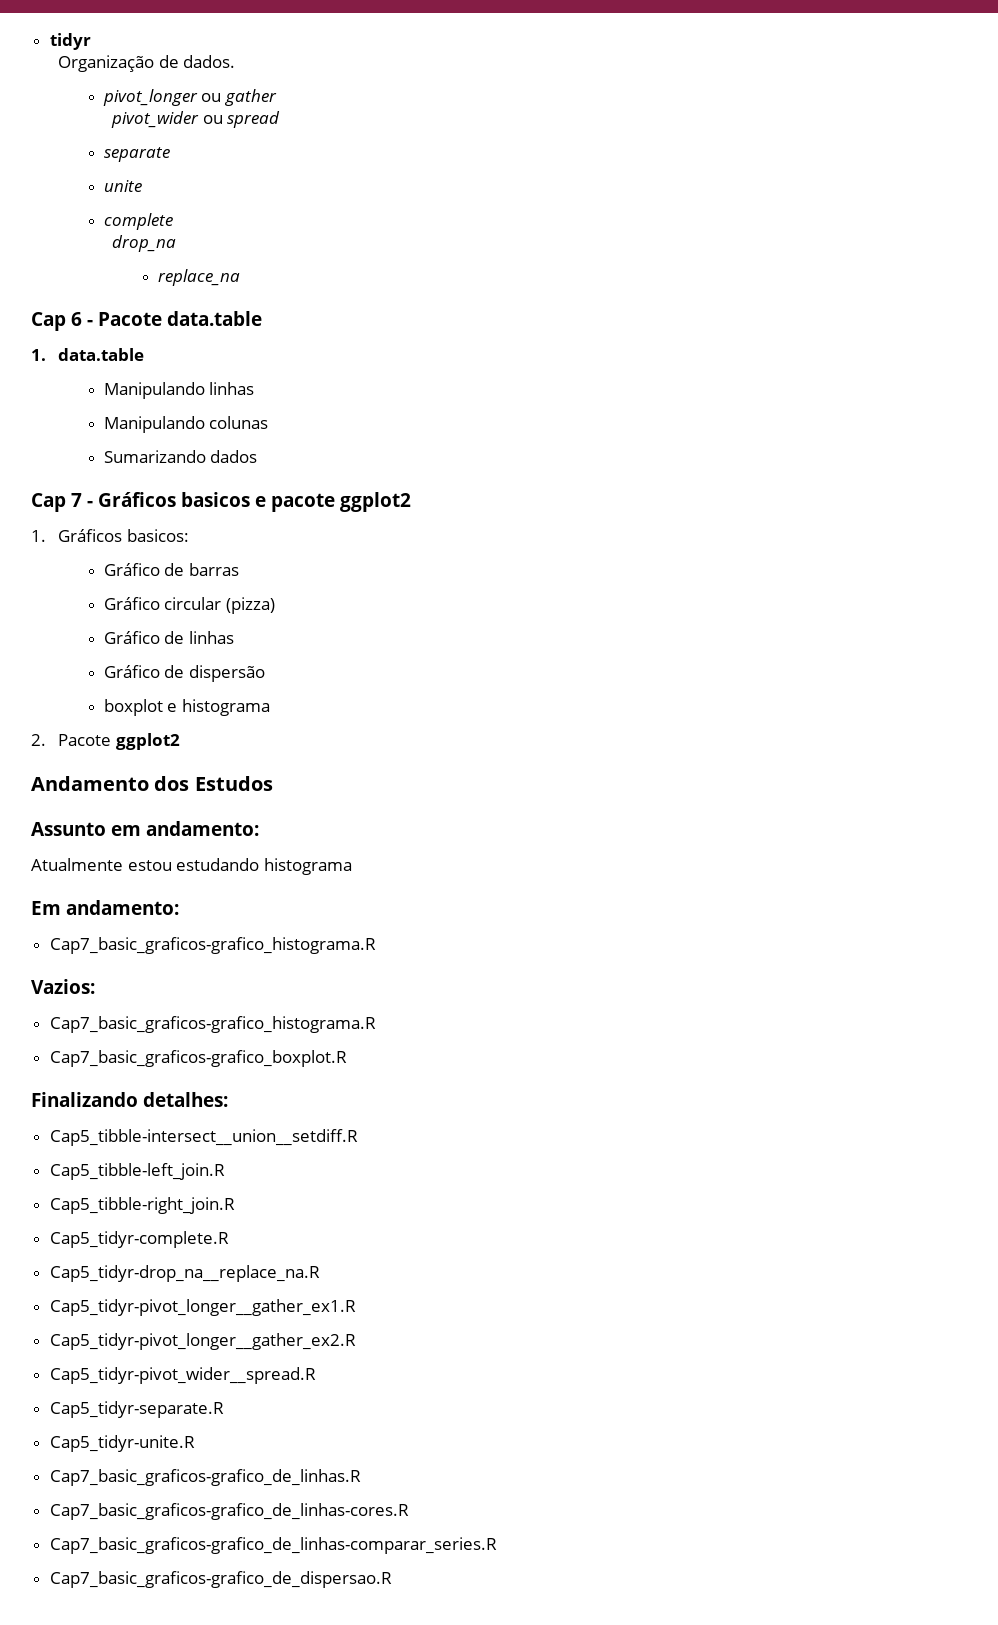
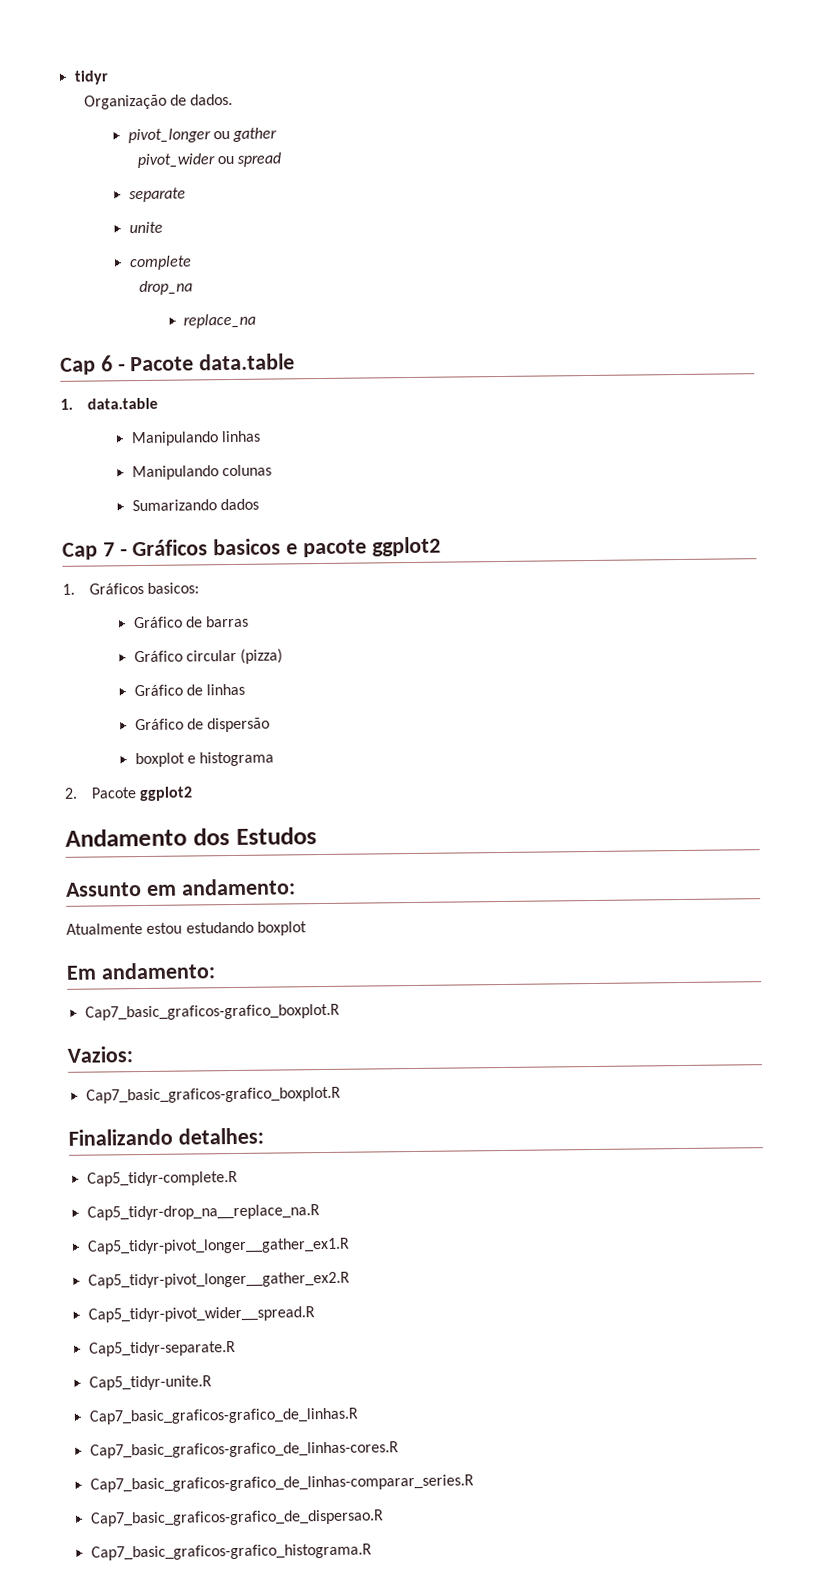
- Atualmente estou estudando histograma
+ Atualmente estou estudando boxplot
  Em andamento:
- Cap7_basic_graficos-grafico_histograma.R
+ Cap7_basic_graficos-grafico_boxplot.R
  Vazios:
- Cap7_basic_graficos-grafico_histograma.R
- Cap5_tibble-intersect__union__setdiff.R
- Cap5_tibble-left_join.R
- Cap5_tibble-right_join.R
+ Cap7_basic_graficos-grafico_histograma.R

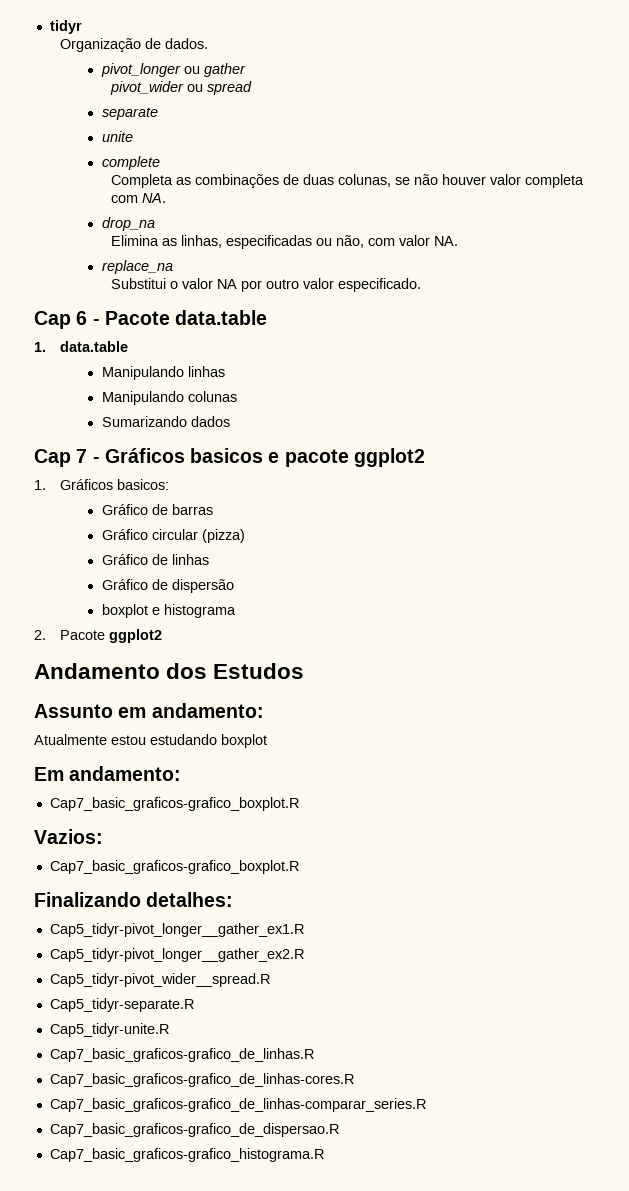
+ Completa as combinações de duas colunas, se não houver valor completa com NA.
  drop_na
+ Elimina as linhas, especificadas ou não, com valor NA.
  replace_na
+ Substitui o valor NA por outro valor especificado.
- Cap5_tidyr-complete.R
- Cap5_tidyr-drop_na__replace_na.R

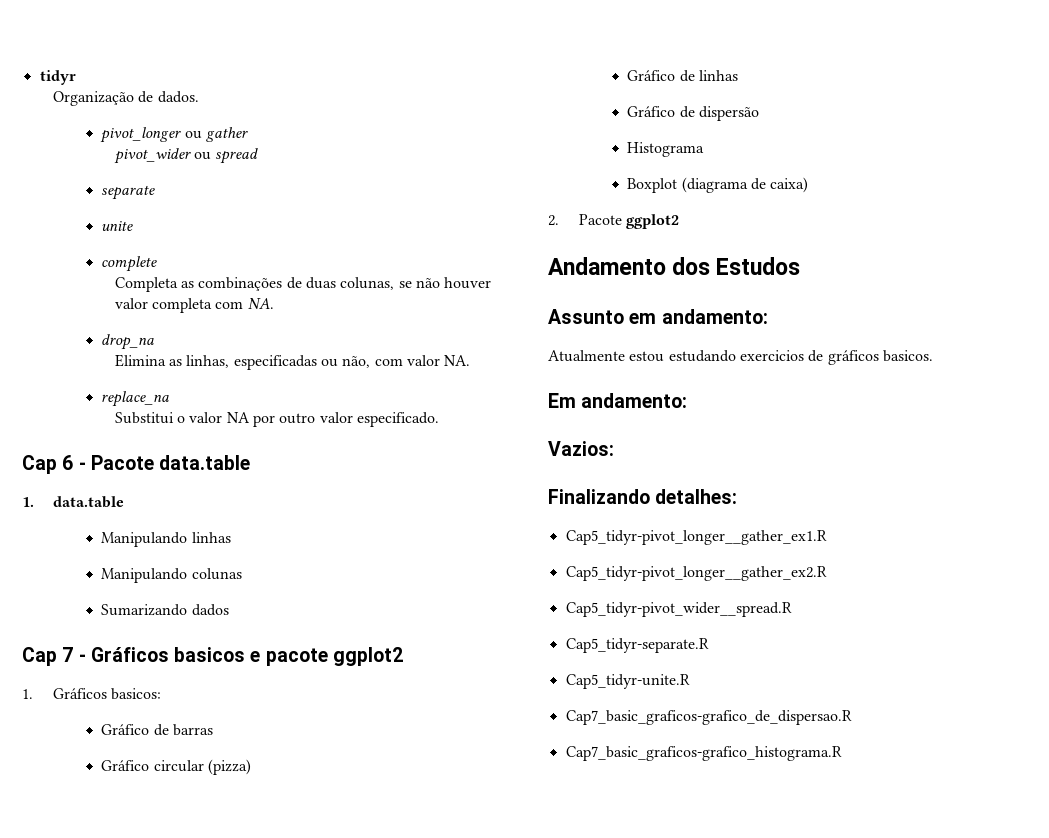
- boxplot e histograma
+ Histograma
+ Boxplot (diagrama de caixa)
- Atualmente estou estudando boxplot
+ Atualmente estou estudando exercicios de gráficos basicos.
  Em andamento:
- Cap7_basic_graficos-grafico_boxplot.R
  Vazios:
- Cap7_basic_graficos-grafico_boxplot.R
- Cap7_basic_graficos-grafico_de_linhas.R
- Cap7_basic_graficos-grafico_de_linhas-cores.R
- Cap7_basic_graficos-grafico_de_linhas-comparar_series.R

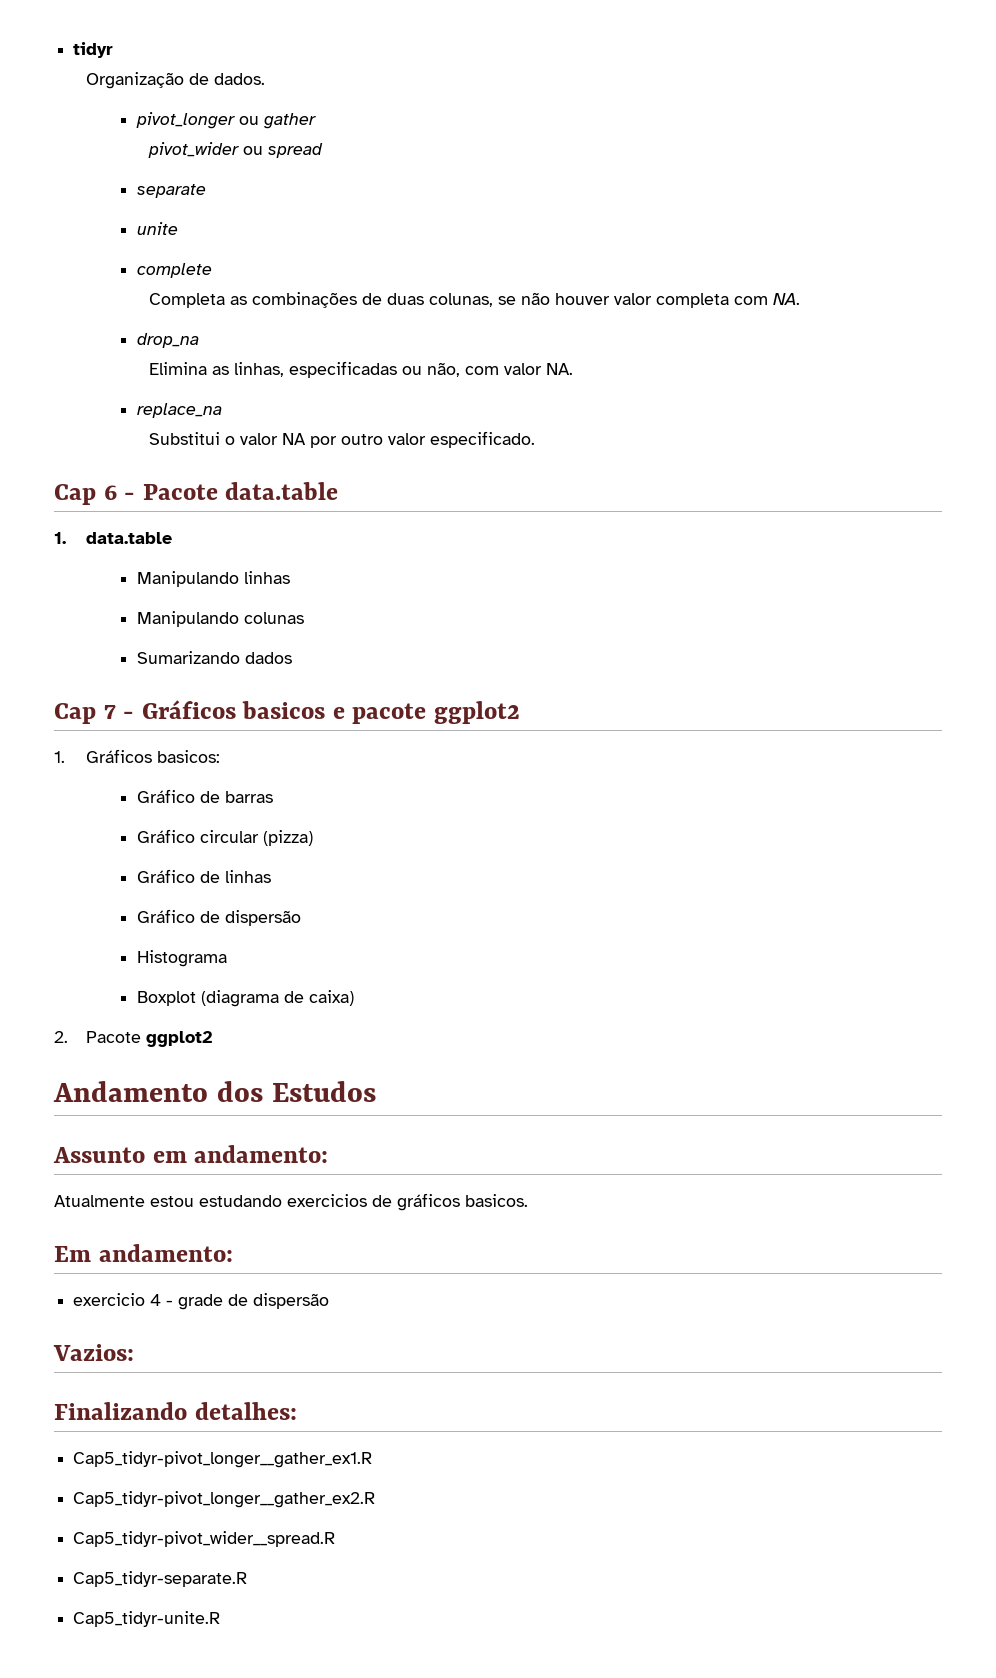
+ exercicio 4 - grade de dispersão
- Cap7_basic_graficos-grafico_de_dispersao.R
- Cap7_basic_graficos-grafico_histograma.R

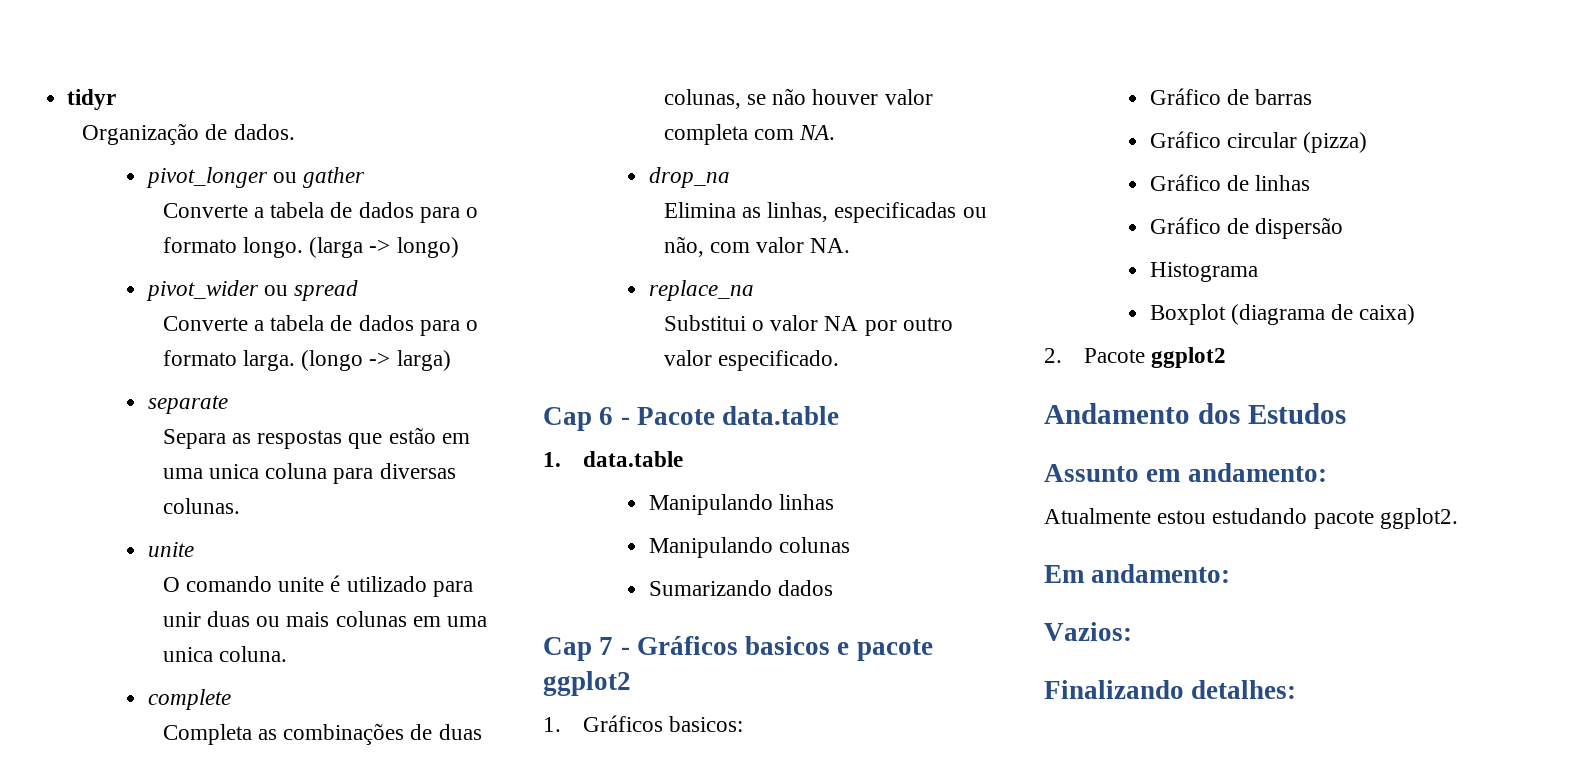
+ Converte a tabela de dados para o formato longo. (larga -> longo)
  pivot_wider ou spread
+ Converte a tabela de dados para o formato larga. (longo -> larga)
  separate
+ Separa as respostas que estão em uma unica coluna para diversas colunas.
  unite
+ O comando unite é utilizado para unir duas ou mais colunas em uma unica coluna.
- Atualmente estou estudando exercicios de gráficos basicos.
+ Atualmente estou estudando pacote ggplot2.
  Em andamento:
- exercicio 4 - grade de dispersão
  Vazios:
  Finalizando detalhes:
- Cap5_tidyr-pivot_longer__gather_ex1.R
- Cap5_tidyr-pivot_longer__gather_ex2.R
- Cap5_tidyr-pivot_wider__spread.R
- Cap5_tidyr-separate.R
- Cap5_tidyr-unite.R

